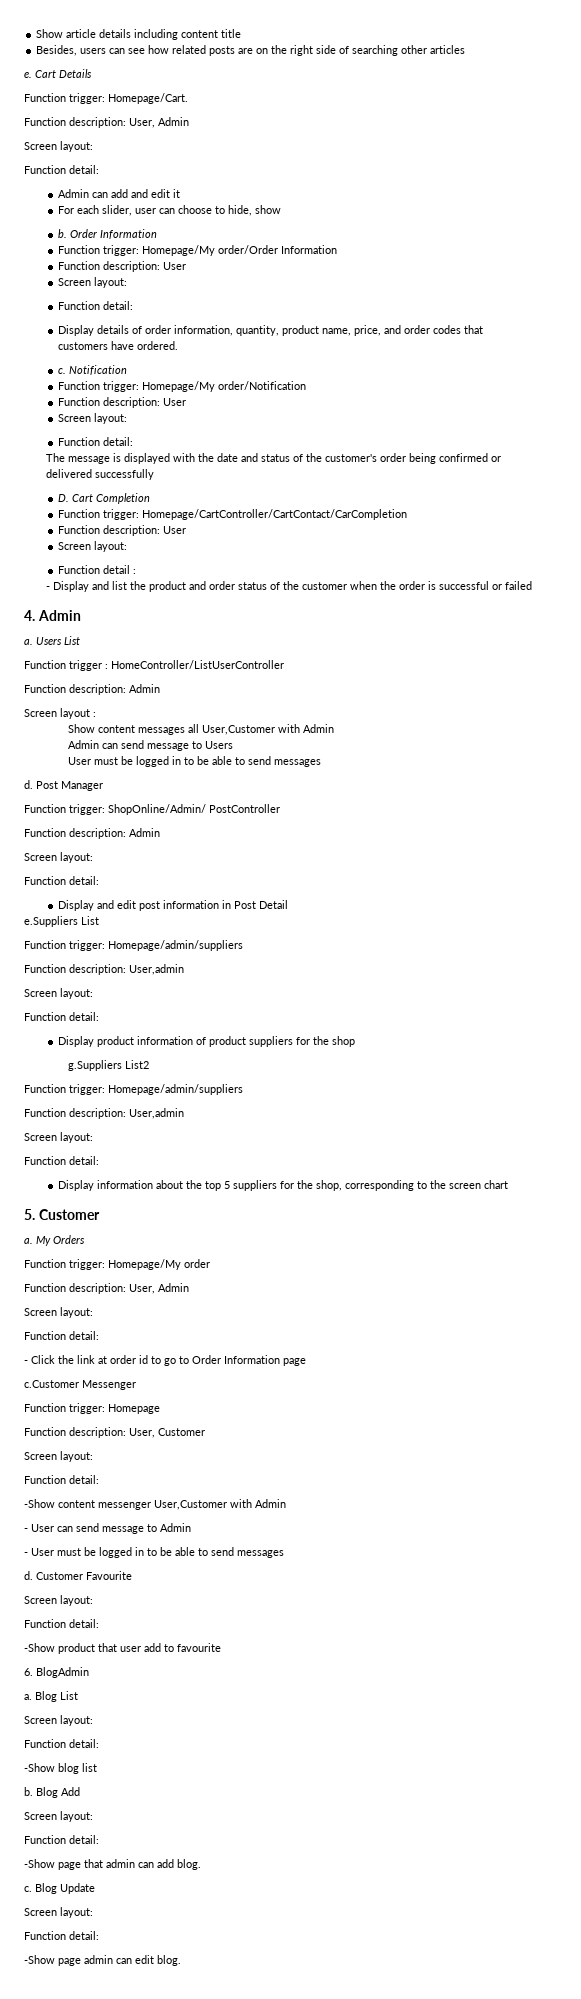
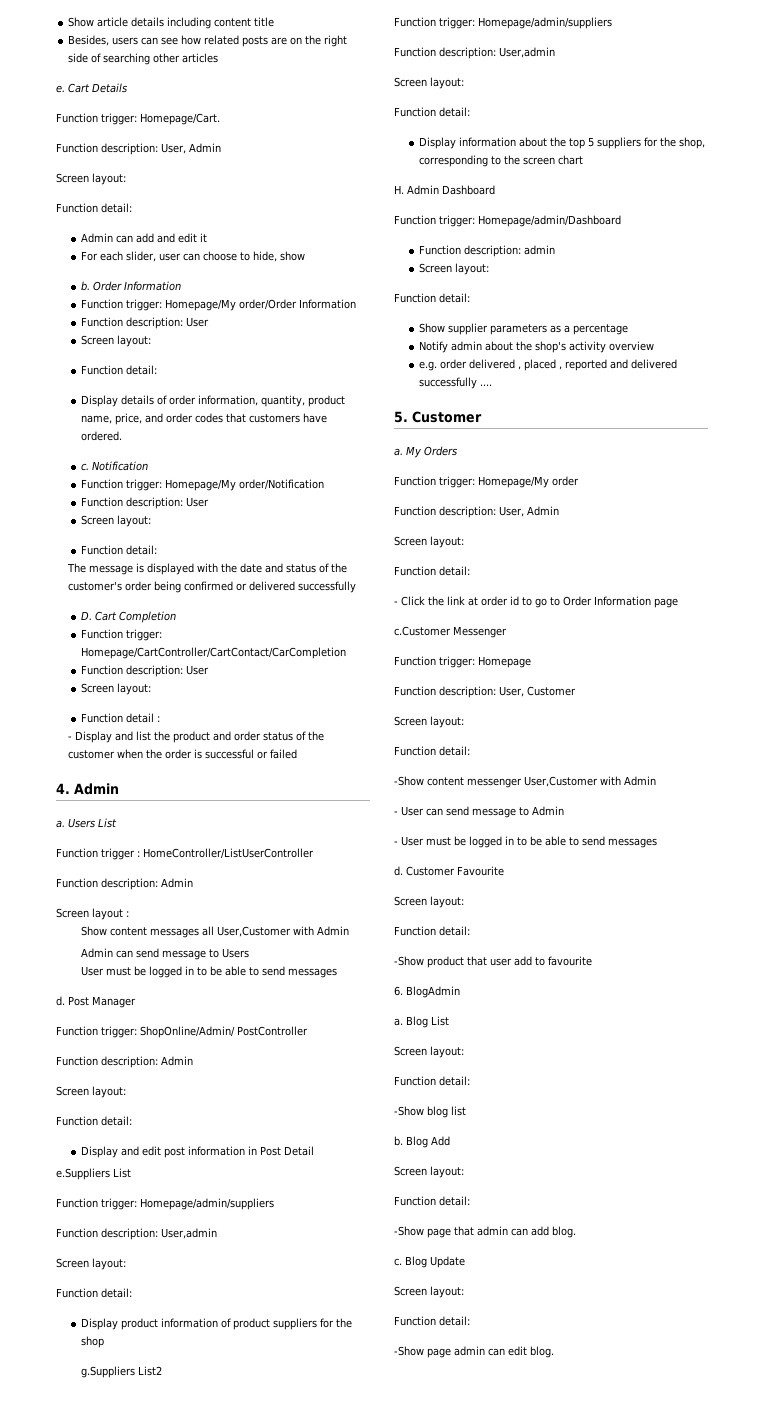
+ H. Admin Dashboard
+ Function trigger: Homepage/admin/Dashboard
+ Function description: admin
+ Screen layout:
+ Function detail:
+ Show supplier parameters as a percentage
+ Notify admin about the shop's activity overview
+ e.g. order delivered , placed , reported and delivered successfully ....

